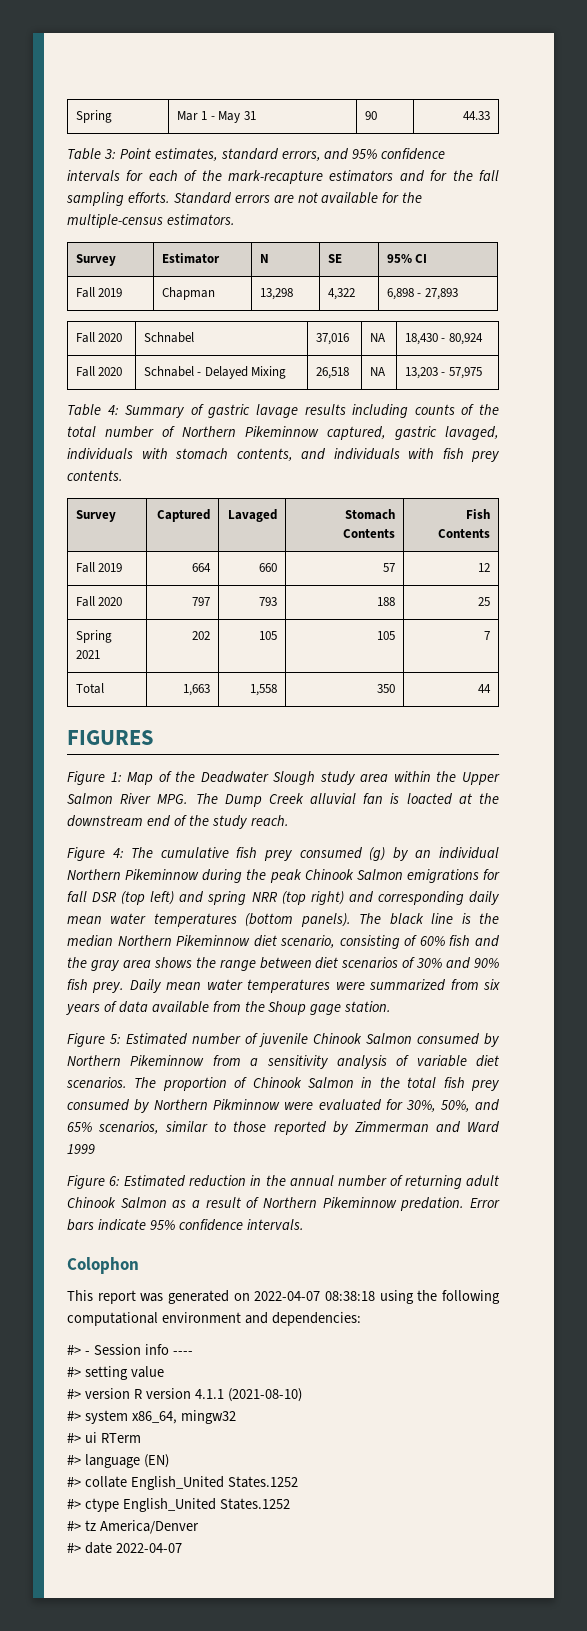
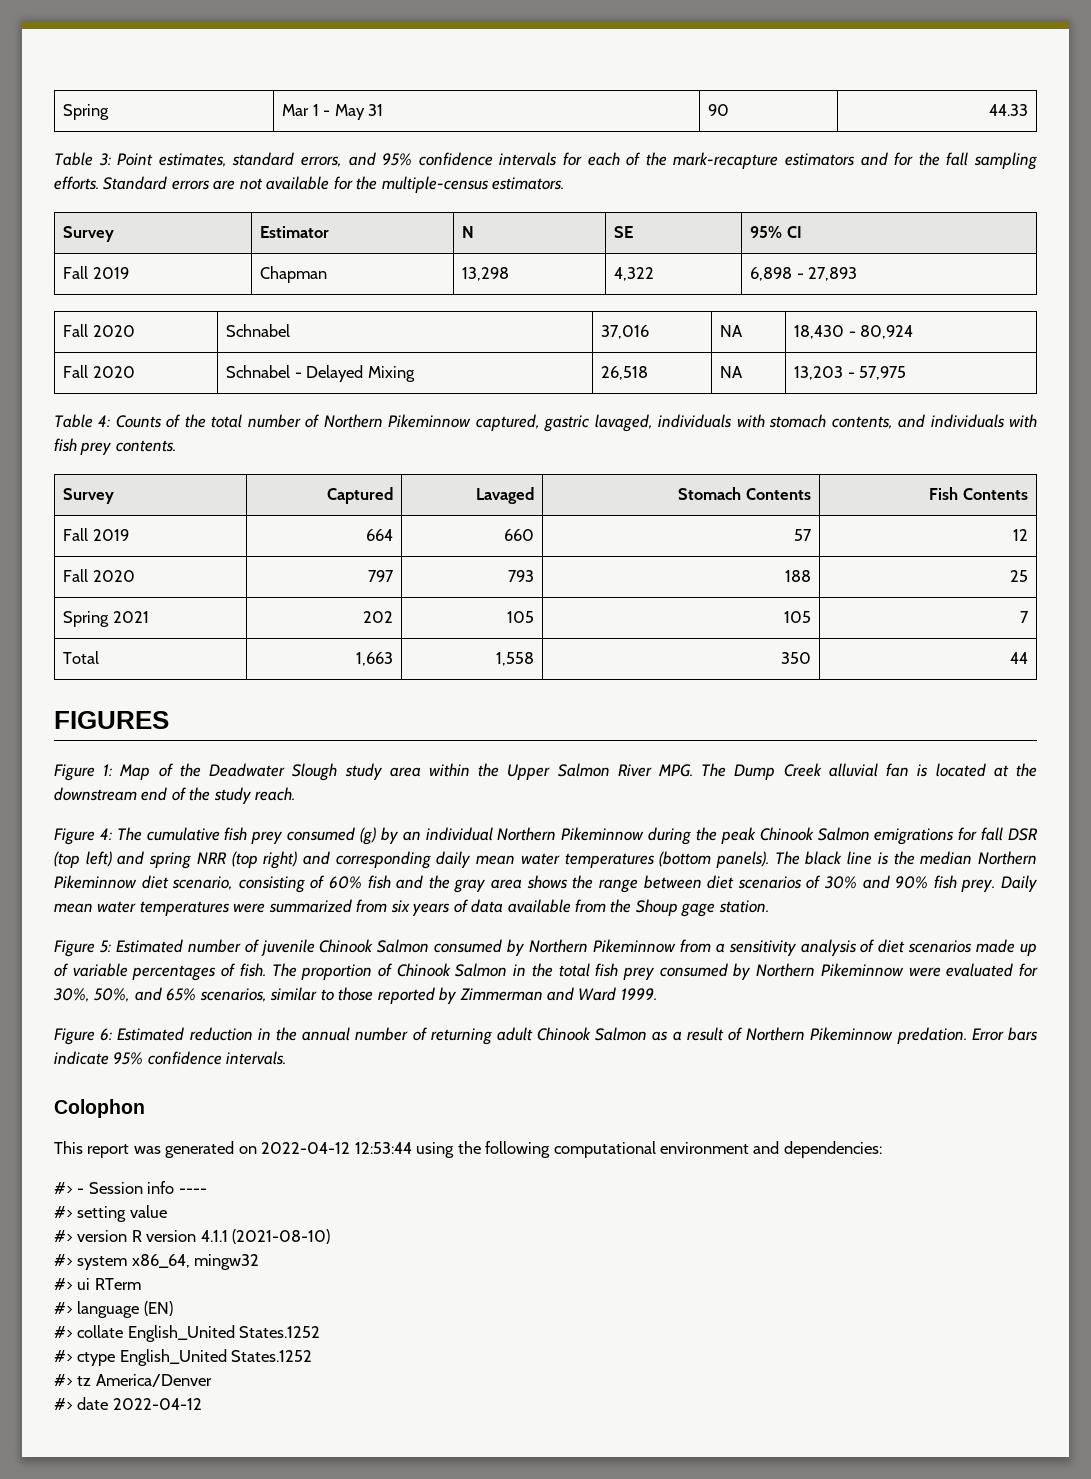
- Table 4: Summary of gastric lavage results including counts of the total number of Northern Pikeminnow captured, gastric lavaged, individuals with stomach contents, and individuals with fish prey contents.
+ Table 4: Counts of the total number of Northern Pikeminnow captured, gastric lavaged, individuals with stomach contents, and individuals with fish prey contents.
- Figure 1: Map of the Deadwater Slough study area within the Upper Salmon River MPG. The Dump Creek alluvial fan is loacted at the downstream end of the study reach.
+ Figure 1: Map of the Deadwater Slough study area within the Upper Salmon River MPG. The Dump Creek alluvial fan is located at the downstream end of the study reach.
- Figure 5: Estimated number of juvenile Chinook Salmon consumed by Northern Pikeminnow from a sensitivity analysis of variable diet scenarios.
+ Figure 5: Estimated number of juvenile Chinook Salmon consumed by Northern Pikeminnow from a sensitivity analysis of diet scenarios made up of variable percentages of fish.
- The proportion of Chinook Salmon in the total fish prey consumed by Northern Pikminnow were evaluated for 30%, 50%, and 65% scenarios, similar to those reported by Zimmerman and Ward 1999
+ The proportion of Chinook Salmon in the total fish prey consumed by Northern Pikeminnow were evaluated for 30%, 50%, and 65% scenarios, similar to those reported by Zimmerman and Ward 1999.
- This report was generated on 2022-04-07 08:38:18 using the following computational environment and dependencies:
+ This report was generated on 2022-04-12 12:53:44 using the following computational environment and dependencies:
- #> date 2022-04-07
+ #> date 2022-04-12

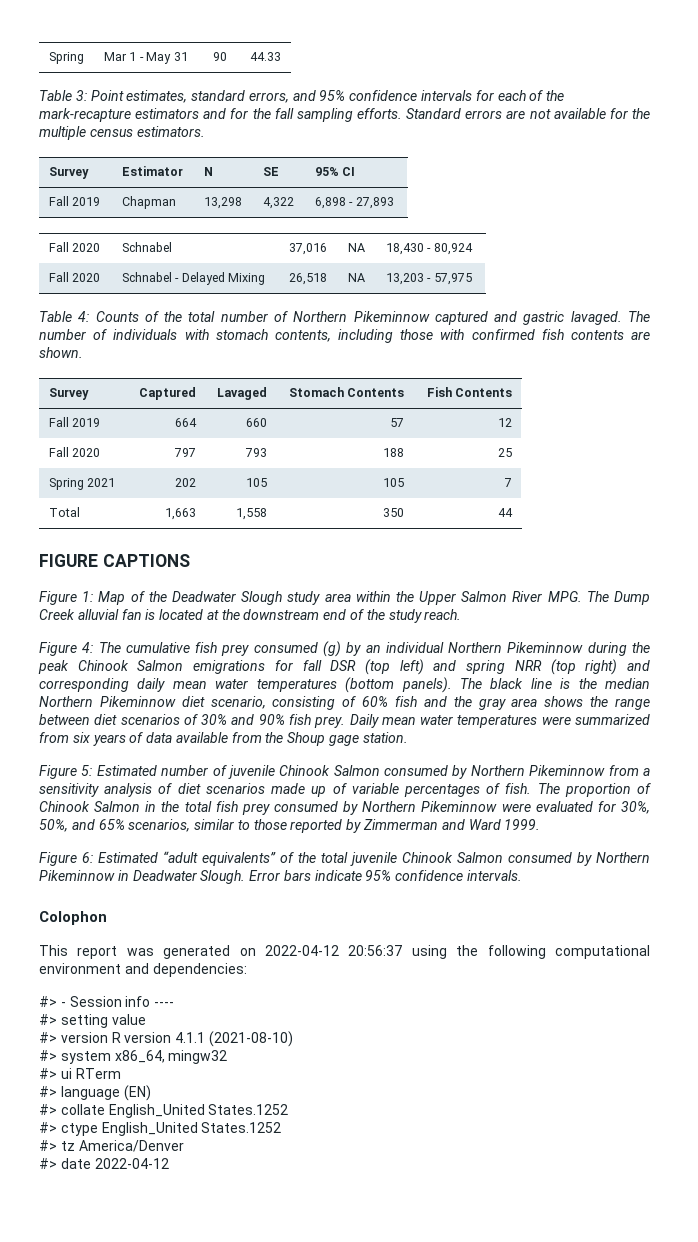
- Standard errors are not available for the multiple-census estimators.
+ Standard errors are not available for the multiple census estimators.
- Table 4: Counts of the total number of Northern Pikeminnow captured, gastric lavaged, individuals with stomach contents, and individuals with fish prey contents.
+ Table 4: Counts of the total number of Northern Pikeminnow captured and gastric lavaged. The number of individuals with stomach contents, including those with confirmed fish contents are shown.
- FIGURES
+ FIGURE CAPTIONS
- Figure 6: Estimated reduction in the annual number of returning adult Chinook Salmon as a result of Northern Pikeminnow predation.
+ Figure 6: Estimated “adult equivalents” of the total juvenile Chinook Salmon consumed by Northern Pikeminnow in Deadwater Slough.
- This report was generated on 2022-04-12 12:53:44 using the following computational environment and dependencies:
+ This report was generated on 2022-04-12 20:56:37 using the following computational environment and dependencies:

